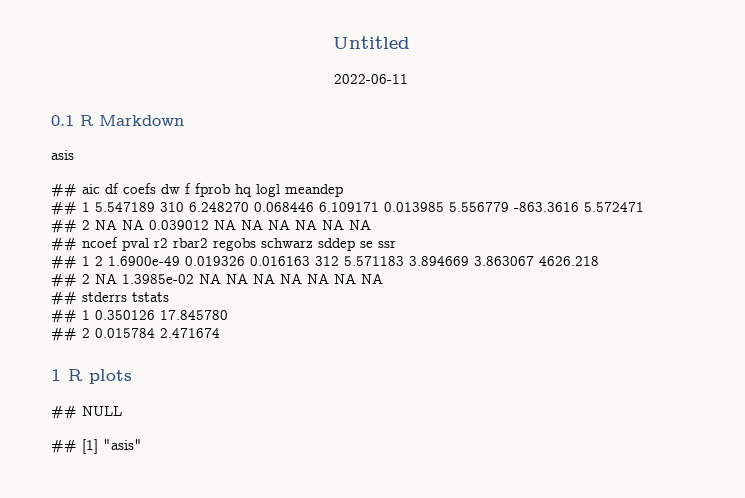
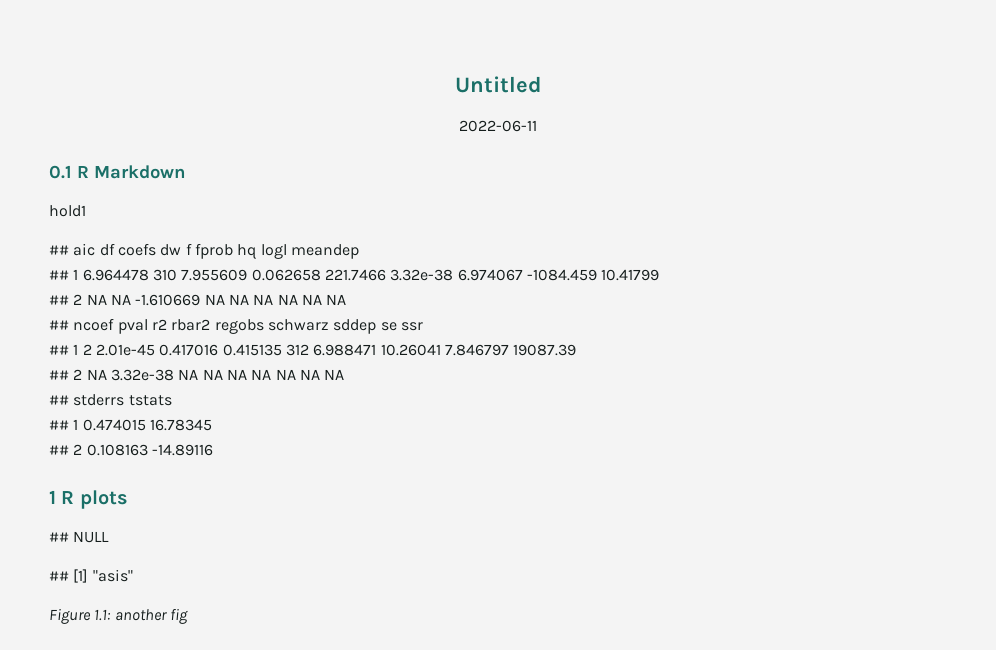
- asis
+ hold1
- ## 1 5.547189 310 6.248270 0.068446 6.109171 0.013985 5.556779 -863.3616 5.572471
+ ## 1 6.964478 310 7.955609 0.062658 221.7466 3.32e-38 6.974067 -1084.459 10.41799
- ## 2 NA NA 0.039012 NA NA NA NA NA NA
+ ## 2 NA NA -1.610669 NA NA NA NA NA NA
- ## 1 2 1.6900e-49 0.019326 0.016163 312 5.571183 3.894669 3.863067 4626.218
- ## 2 NA 1.3985e-02 NA NA NA NA NA NA NA
+ ## 1 2 2.01e-45 0.417016 0.415135 312 6.988471 10.26041 7.846797 19087.39
+ ## 2 NA 3.32e-38 NA NA NA NA NA NA NA
- ## 1 0.350126 17.845780
- ## 2 0.015784 2.471674
+ ## 1 0.474015 16.78345
+ ## 2 0.108163 -14.89116
+ Figure 1.1: another fig

